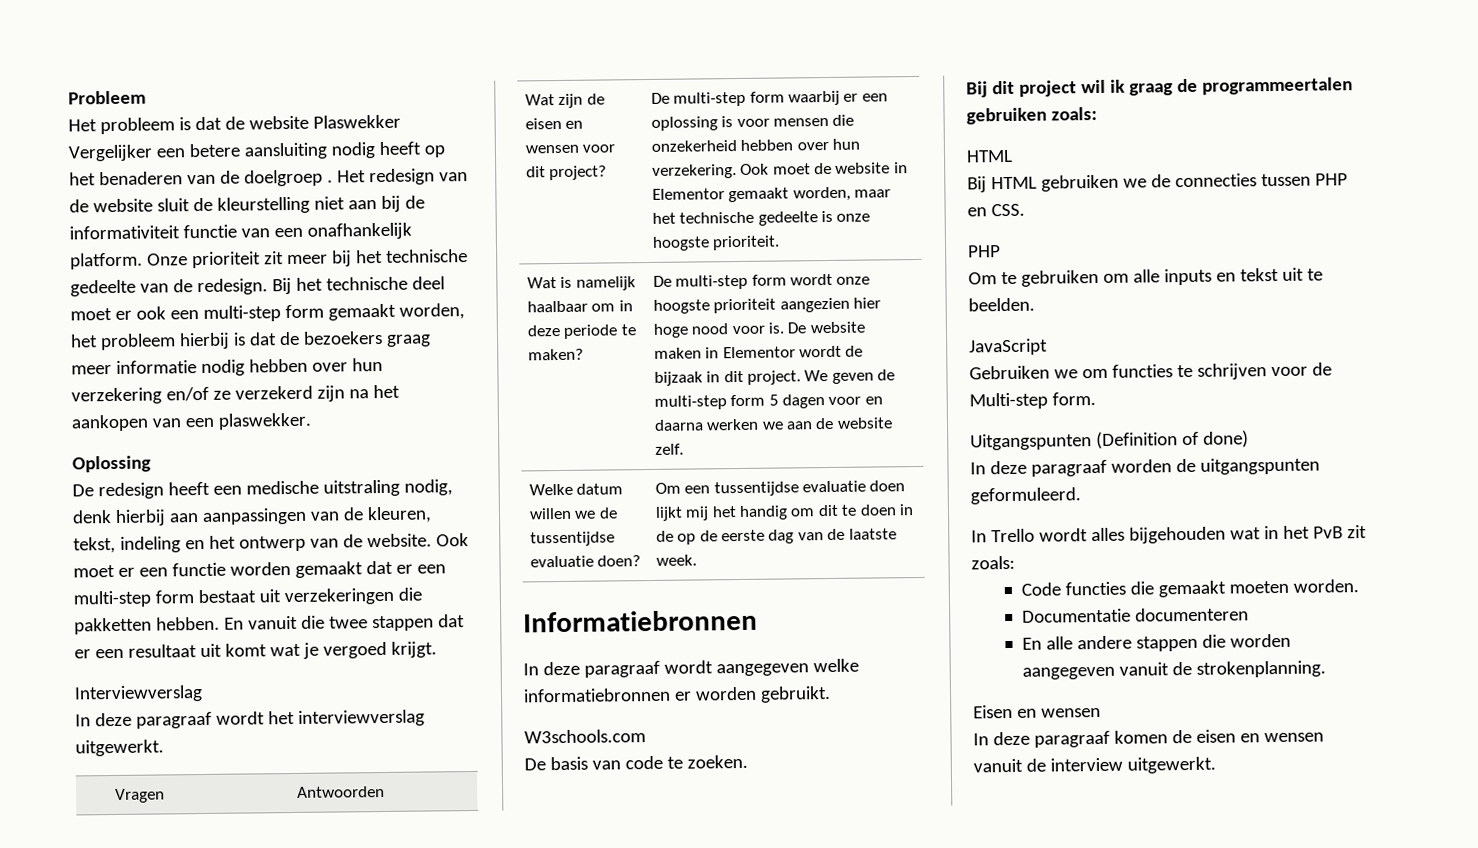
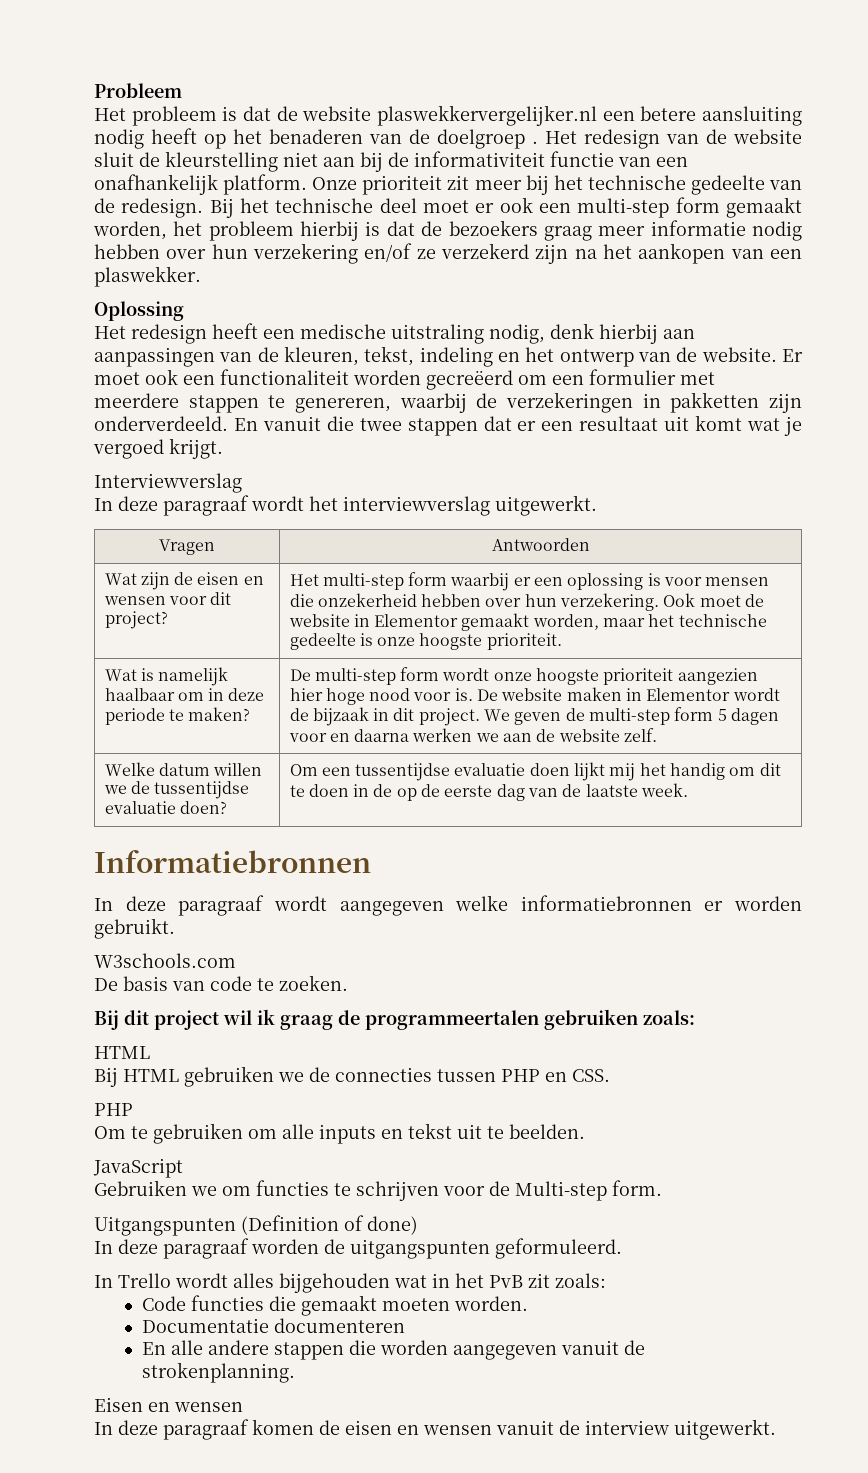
- Het probleem is dat de website Plaswekker Vergelijker een betere aansluiting nodig heeft op het benaderen van de doelgroep .
+ Het probleem is dat de website plaswekkervergelijker.nl een betere aansluiting nodig heeft op het benaderen van de doelgroep .
- De redesign heeft een medische uitstraling nodig, denk hierbij aan aanpassingen van de kleuren, tekst, indeling en het ontwerp van de website.
+ Het redesign heeft een medische uitstraling nodig, denk hierbij aan aanpassingen van de kleuren, tekst, indeling en het ontwerp van de website.
- Ook moet er een functie worden gemaakt dat er een multi-step form bestaat uit verzekeringen die pakketten hebben.
+ Er moet ook een functionaliteit worden gecreëerd om een formulier met meerdere stappen te genereren, waarbij de verzekeringen in pakketten zijn onderverdeeld.
- De multi-step form waarbij er een oplossing is voor mensen die onzekerheid hebben over hun verzekering.
+ Het multi-step form waarbij er een oplossing is voor mensen die onzekerheid hebben over hun verzekering.

